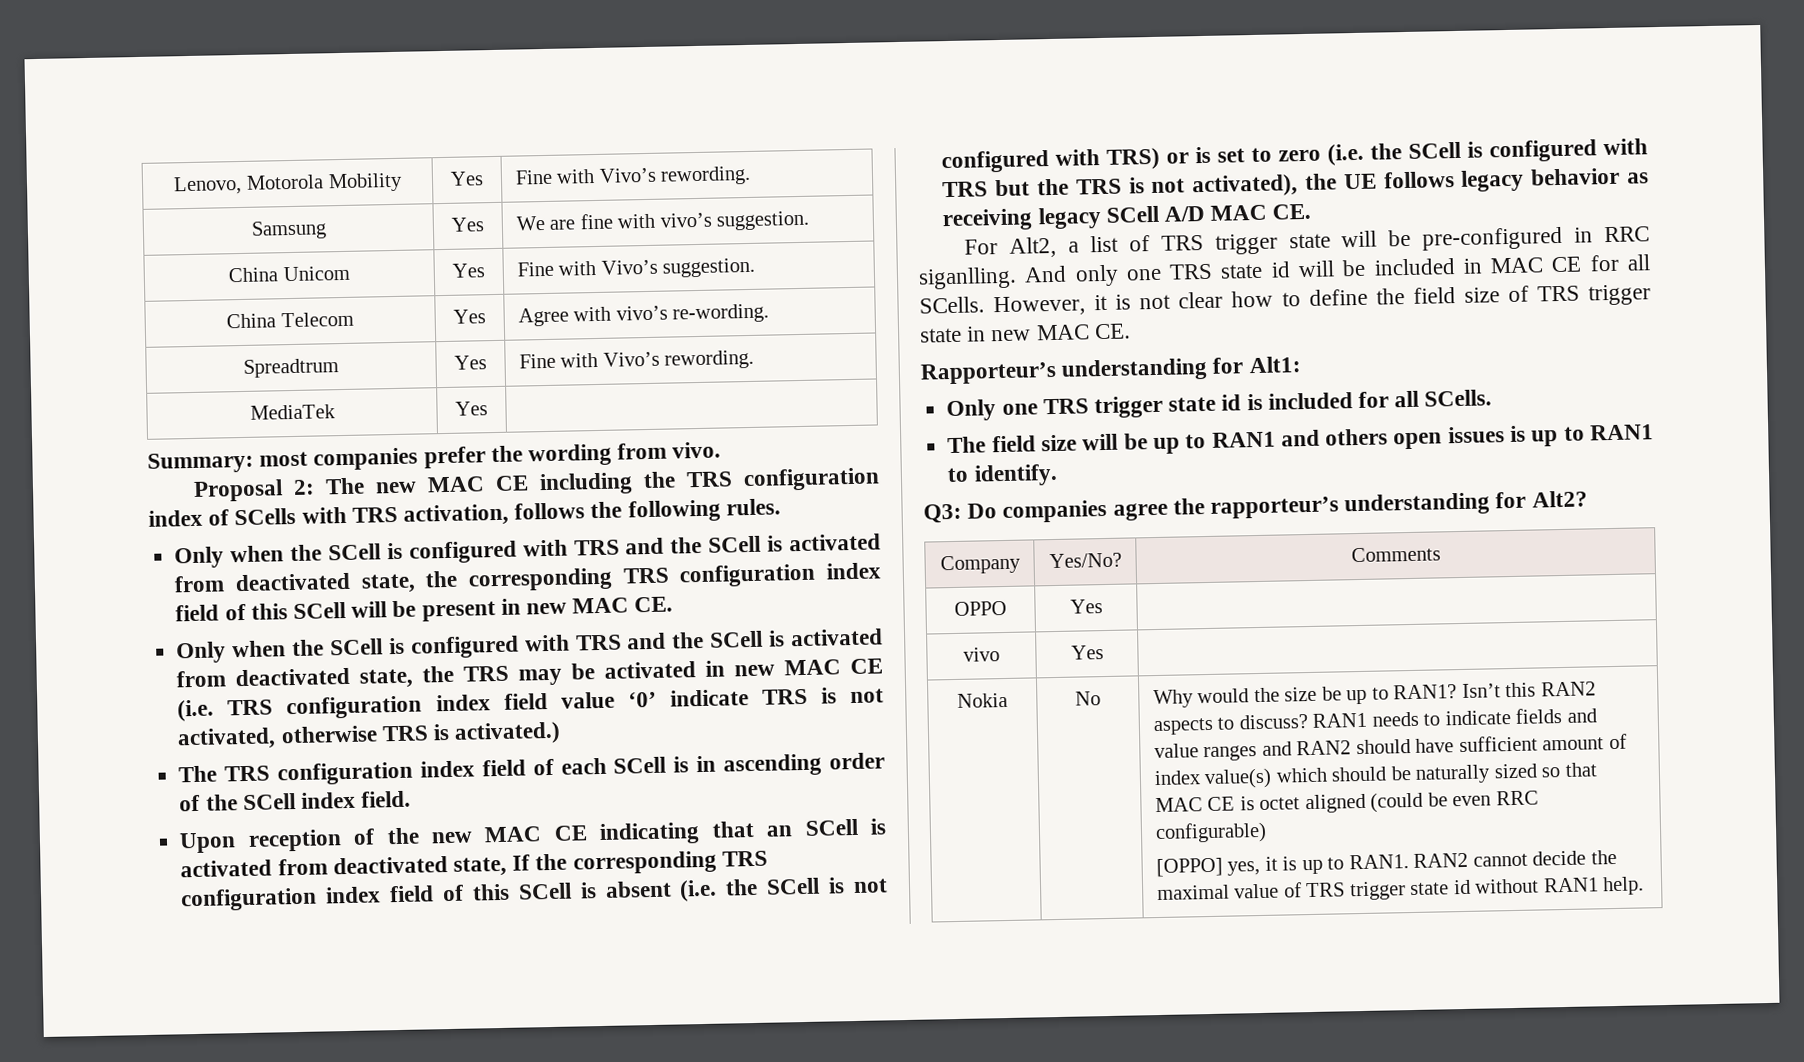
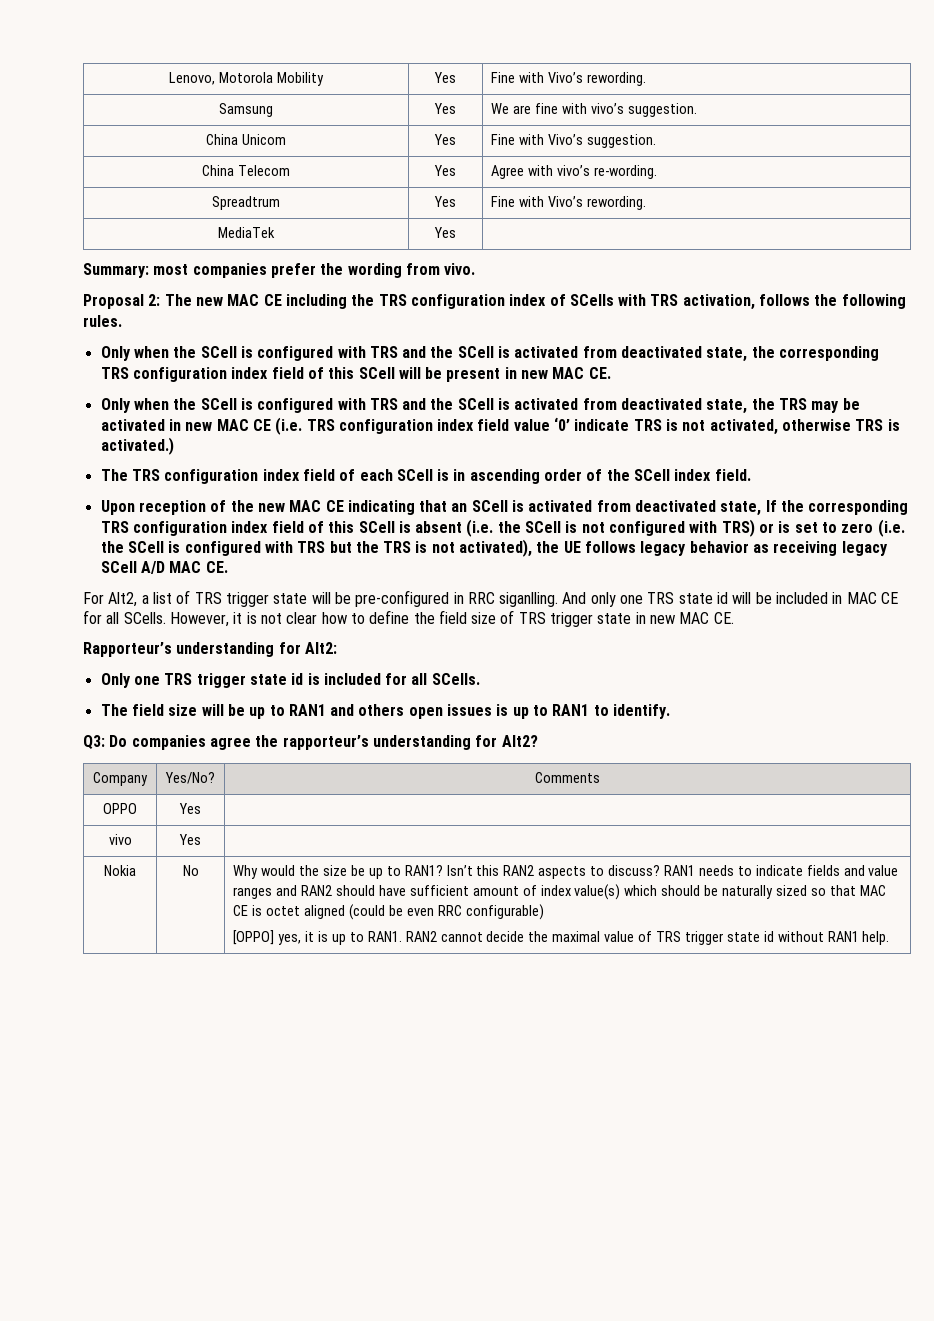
- Rapporteur’s understanding for Alt1:
+ Rapporteur’s understanding for Alt2:

